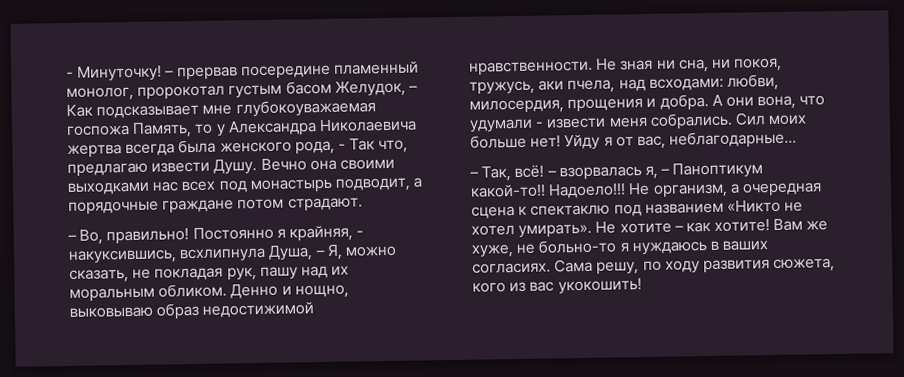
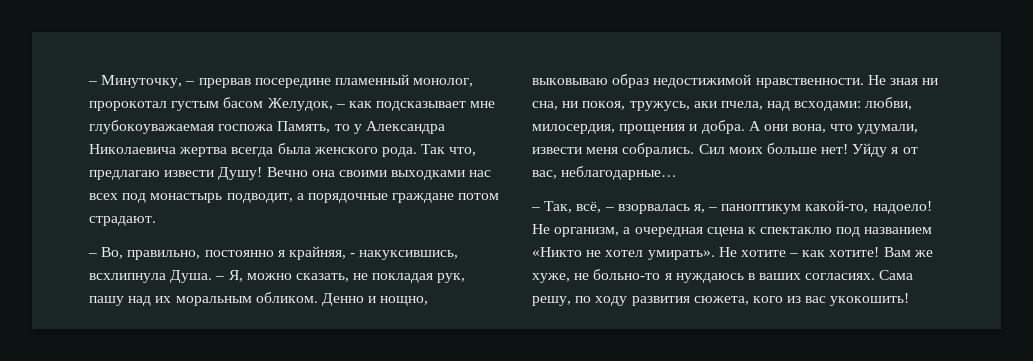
- - Минуточку! – прервав посередине пламенный монолог, пророкотал густым басом Желудок, – Как подсказывает мне глубокоуважаемая госпожа Память, то у Александра Николаевича жертва всегда была женского рода, - Так что, предлагаю извести Душу.
+ – Минуточку, – прервав посередине пламенный монолог, пророкотал густым басом Желудок, – как подсказывает мне глубокоуважаемая госпожа Память, то у Александра Николаевича жертва всегда была женского рода. Так что, предлагаю извести Душу!
- – Во, правильно! Постоянно я крайняя, - накуксившись, всхлипнула Душа, – Я, можно сказать, не покладая рук, пашу над их моральным обликом.
+ – Во, правильно, постоянно я крайняя, - накуксившись, всхлипнула Душа. – Я, можно сказать, не покладая рук, пашу над их моральным обликом.
- А они вона, что удумали - извести меня собрались.
+ А они вона, что удумали, извести меня собрались.
- – Так, всё! – взорвалась я, – Паноптикум какой-то!! Надоело!!!
+ – Так, всё, – взорвалась я, – паноптикум какой-то, надоело!

